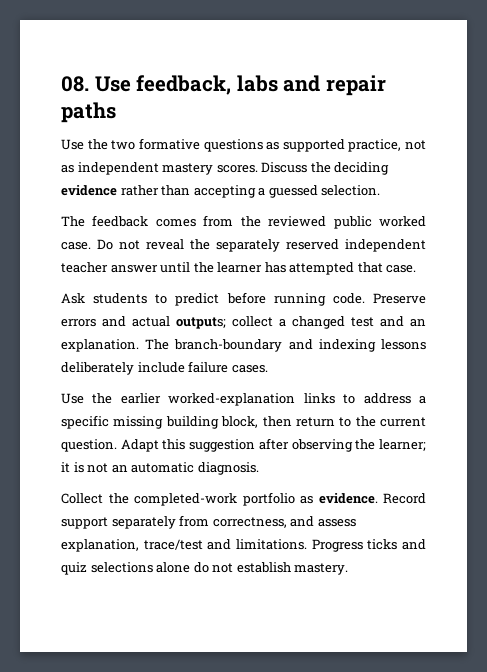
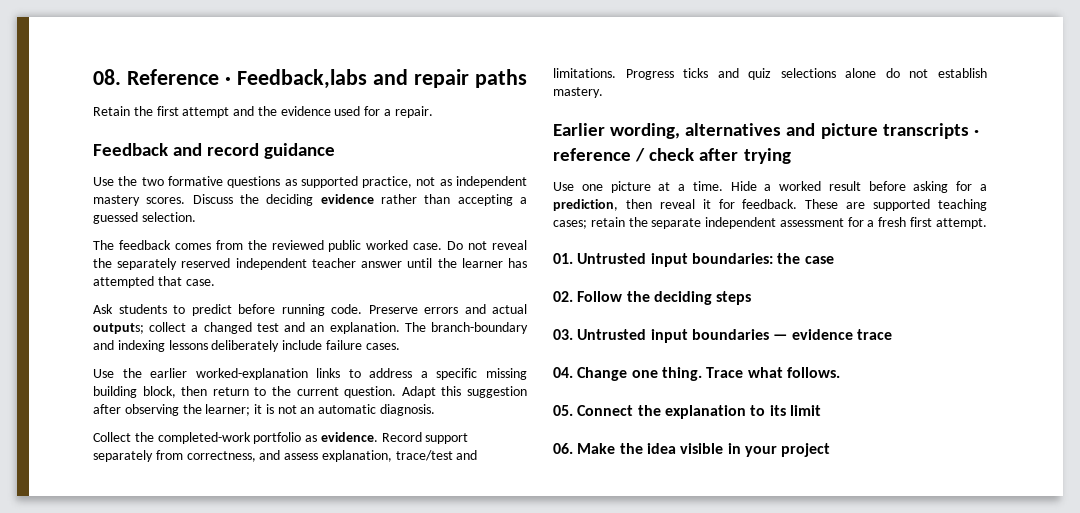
- 08. Use feedback, labs and repair paths
+ 08. Reference · Feedback,labs and repair paths
+ Retain the first attempt and the evidence used for a repair.
+ Feedback and record guidance
+ Earlier wording, alternatives and picture transcripts · reference / check after trying
+ Use one picture at a time. Hide a worked result before asking for a prediction, then reveal it for feedback. These are supported teaching cases; retain the separate independent assessment for a fresh first attempt.
+ 01. Untrusted input boundaries: the case
+ 02. Follow the deciding steps
+ 03. Untrusted input boundaries — evidence trace
+ 04. Change one thing. Trace what follows.
+ 05. Connect the explanation to its limit
+ 06. Make the idea visible in your project

